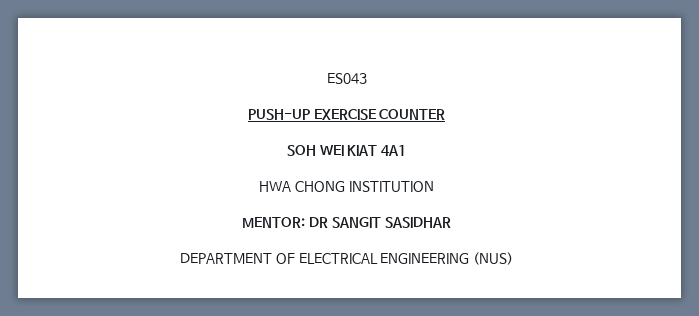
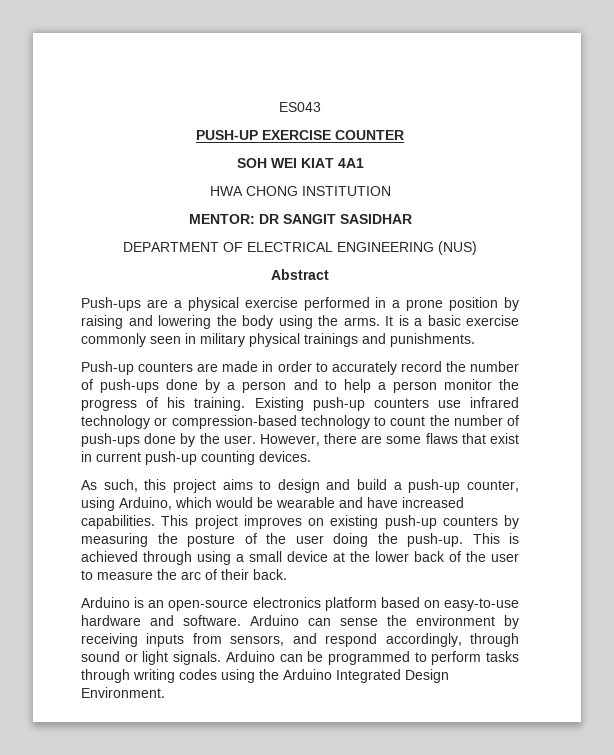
+ Abstract
+ Push-ups are a physical exercise performed in a prone position by raising and lowering the body using the arms. It is a basic exercise commonly seen in military physical trainings and punishments.
+ Push-up counters are made in order to accurately record the number of push-ups done by a person and to help a person monitor the progress of his training. Existing push-up counters use infrared technology or compression-based technology to count the number of push-ups done by the user. However, there are some flaws that exist in current push-up counting devices.
+ As such, this project aims to design and build a push-up counter, using Arduino, which would be wearable and have increased capabilities. This project improves on existing push-up counters by measuring the posture of the user doing the push-up. This is achieved through using a small device at the lower back of the user to measure the arc of their back.
+ Arduino is an open-source electronics platform based on easy-to-use hardware and software. Arduino can sense the environment by receiving inputs from sensors, and respond accordingly, through sound or light signals. Arduino can be programmed to perform tasks through writing codes using the Arduino Integrated Design Environment.

